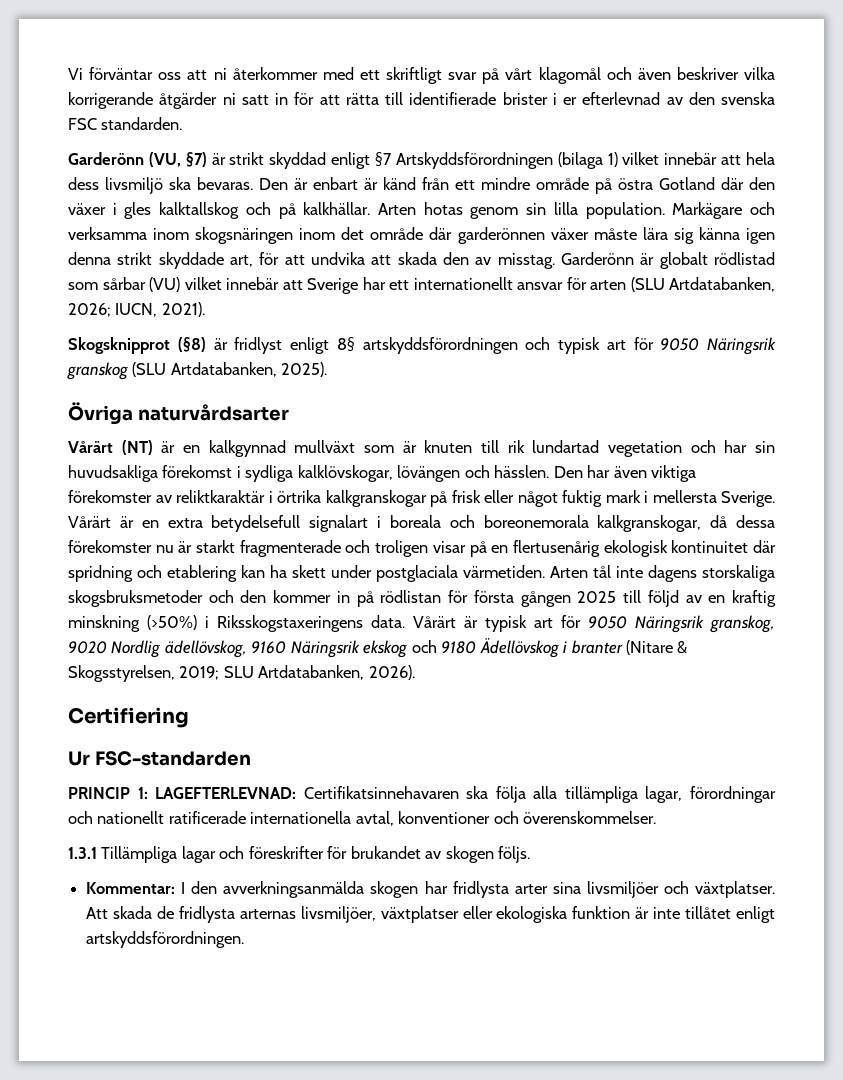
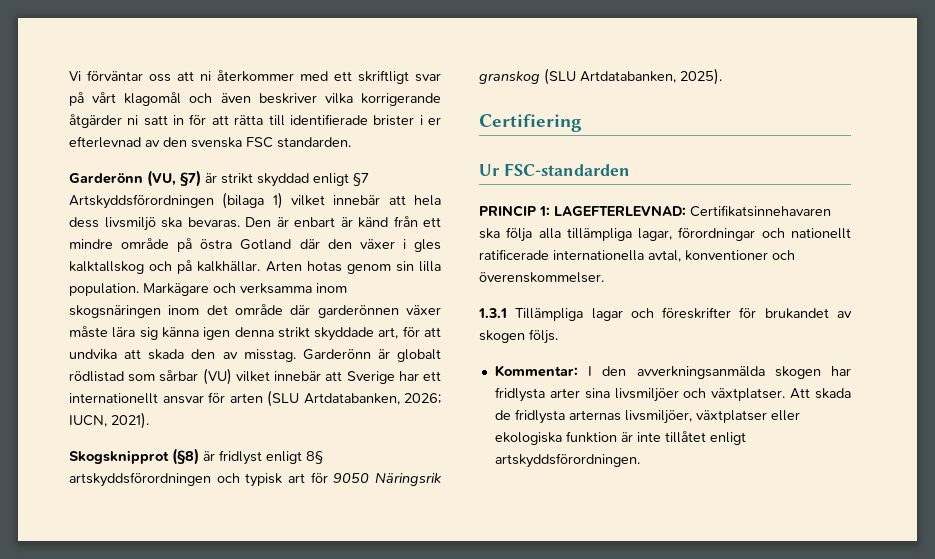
- Övriga naturvårdsarter
- Vårärt (NT) är en kalkgynnad mullväxt som är knuten till rik lundartad vegetation och har sin huvudsakliga förekomst i sydliga kalklövskogar, lövängen och hässlen. Den har även viktiga förekomster av reliktkaraktär i örtrika kalkgranskogar på frisk eller något fuktig mark i mellersta Sverige. Vårärt är en extra betydelsefull signalart i boreala och boreonemorala kalkgranskogar, då dessa förekomster nu är starkt fragmenterade och troligen visar på en flertusenårig ekologisk kontinuitet där spridning och etablering kan ha skett under postglaciala värmetiden. Arten tål inte dagens storskaliga skogsbruksmetoder och den kommer in på rödlistan för första gången 2025 till följd av en kraftig minskning (>50%) i Riksskogstaxeringens data. Vårärt är typisk art för 9050 Näringsrik granskog, 9020 Nordlig ädellövskog, 9160 Näringsrik ekskog och 9180 Ädellövskog i branter (Nitare & Skogsstyrelsen, 2019; SLU Artdatabanken, 2026).

